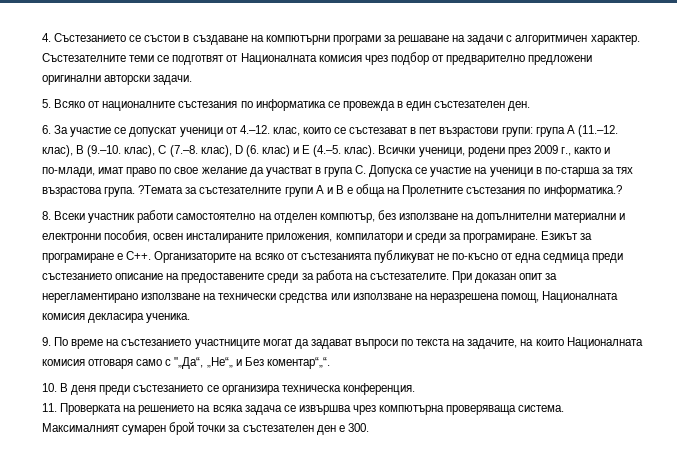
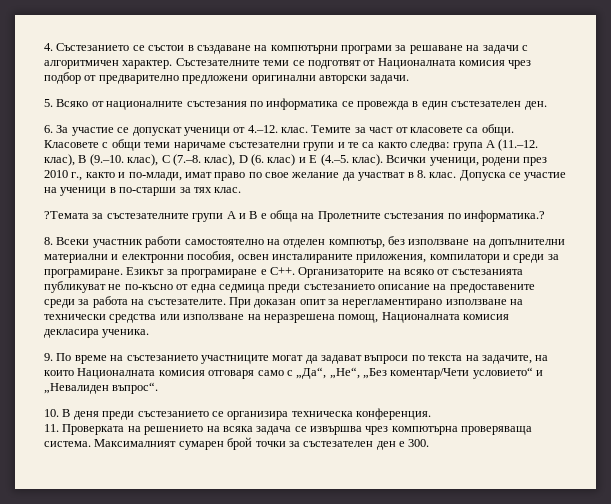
- 6. За участие се допускат ученици от 4.–12. клас, които се състезават в пет възрастови групи: група А (11.–12. клас), B (9.–10. клас), C (7.–8. клас), D (6. клас) и E (4.–5. клас).
+ 6. За участие се допускат ученици от 4.–12. клас. Темите за част от класовете са общи. Класовете с общи теми наричаме състезателни групи и те са както следва: група А (11.–12. клас), B (9.–10. клас), C (7.–8. клас), D (6. клас) и E (4.–5. клас).
- Всички ученици, родени през 2009 г., както и по-млади, имат право по свое желание да участват в група С. Допуска се участие на ученици в по-старша за тях възрастова група. ?Темата за състезателните групи А и В е обща на Пролетните състезания по информатика.?
+ Всички ученици, родени през 2010 г., както и по-млади, имат право по свое желание да участват в 8. клас. Допуска се участие на ученици в по-старши за тях клас.
+ ?Темата за състезателните групи А и В е обща на Пролетните състезания по информатика.?
- 9. По време на състезанието участниците могат да задават въпроси по текста на задачите, на които Националната комисия отговаря само с "„Да“, „Не“„ и Без коментар“„“.
+ 9. По време на състезанието участниците могат да задават въпроси по текста на задачите, на които Националната комисия отговаря само с „Да“, „Не“, „Без коментар/Чети условието“ и „Невалиден въпрос“.

